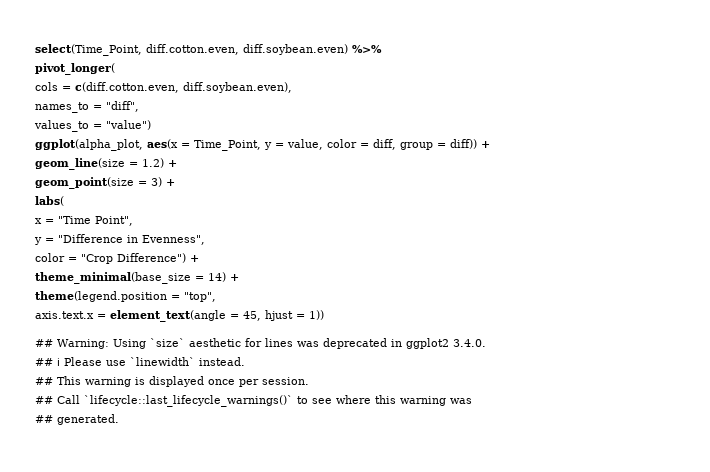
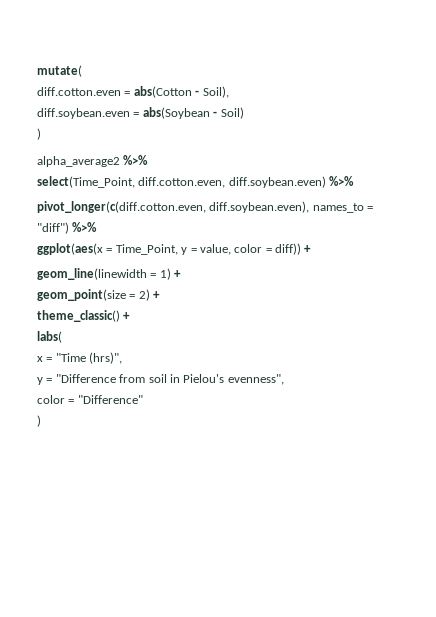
+ mutate(
+ diff.cotton.even = abs(Cotton - Soil),
+ diff.soybean.even = abs(Soybean - Soil)
+ )
+ alpha_average2 %>%
- pivot_longer(
- cols = c(diff.cotton.even, diff.soybean.even),
- names_to = "diff",
- values_to = "value")
- ggplot(alpha_plot, aes(x = Time_Point, y = value, color = diff, group = diff)) +
+ pivot_longer(c(diff.cotton.even, diff.soybean.even), names_to = "diff") %>%
+ ggplot(aes(x = Time_Point, y = value, color = diff)) +
- geom_line(size = 1.2) +
+ geom_line(linewidth = 1) +
- geom_point(size = 3) +
+ geom_point(size = 2) +
+ theme_classic() +
- x = "Time Point",
+ x = "Time (hrs)",
- y = "Difference in Evenness",
- color = "Crop Difference") +
- theme_minimal(base_size = 14) +
- theme(legend.position = "top",
- axis.text.x = element_text(angle = 45, hjust = 1))
- ## Warning: Using `size` aesthetic for lines was deprecated in ggplot2 3.4.0.
- ## ℹ Please use `linewidth` instead.
- ## This warning is displayed once per session.
- ## Call `lifecycle::last_lifecycle_warnings()` to see where this warning was
- ## generated.
+ y = "Difference from soil in Pielou's evenness",
+ color = "Difference"
+ )

